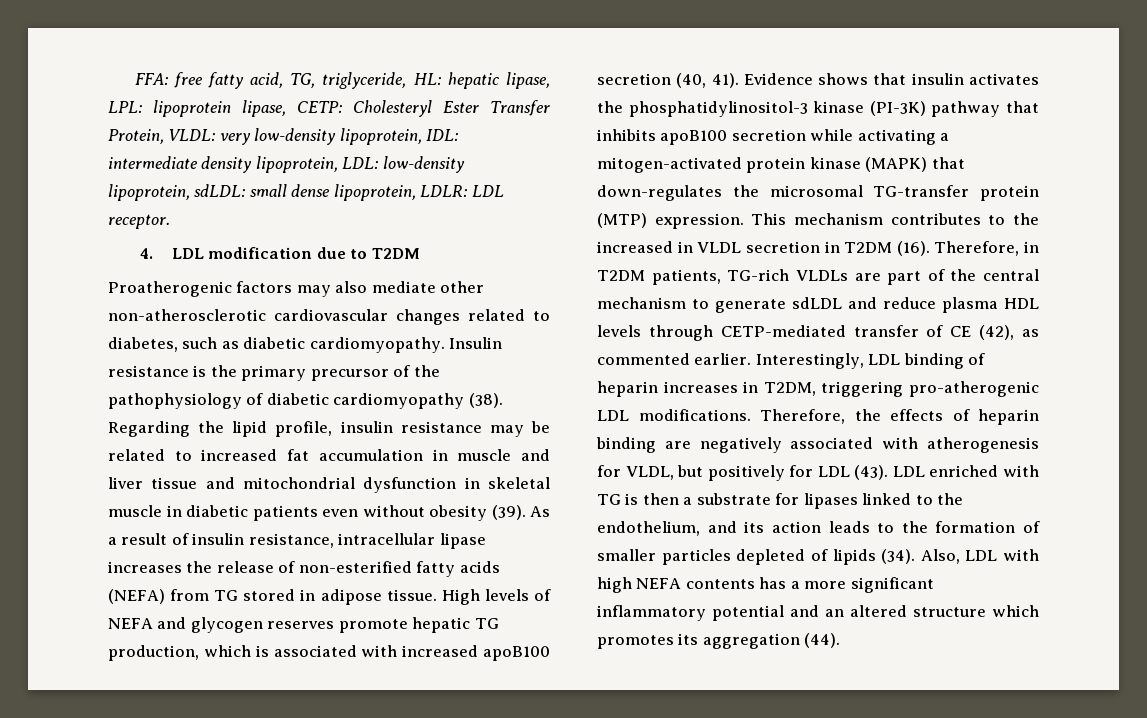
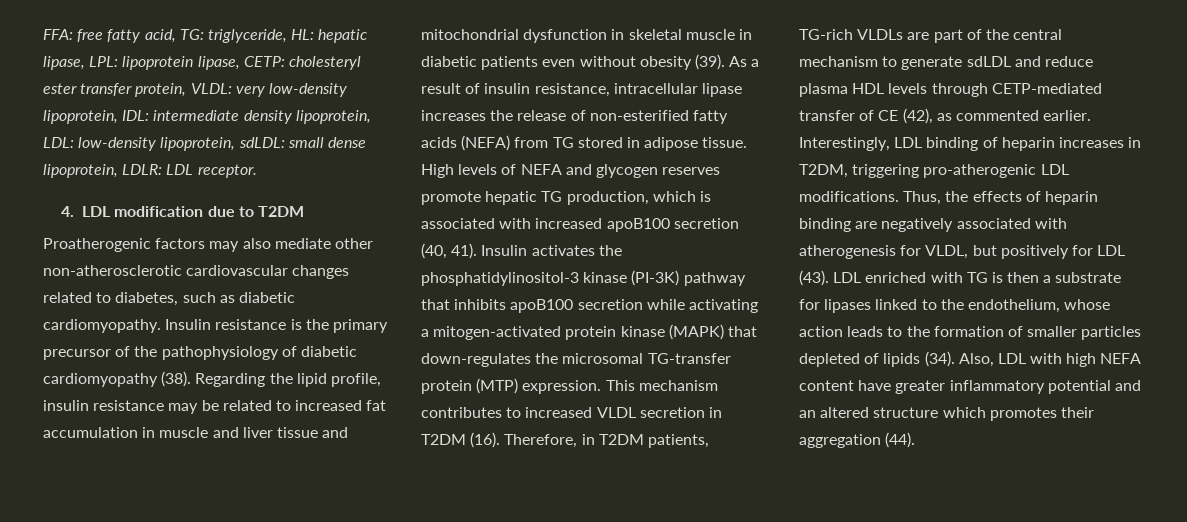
- FFA: free fatty acid, TG, triglyceride, HL: hepatic lipase, LPL: lipoprotein lipase, CETP: Cholesteryl Ester Transfer Protein, VLDL: very low-density lipoprotein, IDL: intermediate density lipoprotein, LDL: low-density lipoprotein, sdLDL: small dense lipoprotein, LDLR: LDL receptor.
+ FFA: free fatty acid, TG: triglyceride, HL: hepatic lipase, LPL: lipoprotein lipase, CETP: cholesteryl ester transfer protein, VLDL: very low-density lipoprotein, IDL: intermediate density lipoprotein, LDL: low-density lipoprotein, sdLDL: small dense lipoprotein, LDLR: LDL receptor.
- Evidence shows that insulin activates the phosphatidylinositol-3 kinase (PI-3K) pathway that inhibits apoB100 secretion while activating a mitogen-activated protein kinase (MAPK) that down-regulates the microsomal TG-transfer protein (MTP) expression.
+ Insulin activates the phosphatidylinositol-3 kinase (PI-3K) pathway that inhibits apoB100 secretion while activating a mitogen-activated protein kinase (MAPK) that down-regulates the microsomal TG-transfer protein (MTP) expression.
- This mechanism contributes to the increased in VLDL secretion in T2DM (16).
+ This mechanism contributes to increased VLDL secretion in T2DM (16).
- Therefore, the effects of heparin binding are negatively associated with atherogenesis for VLDL, but positively for LDL (43).
+ Thus, the effects of heparin binding are negatively associated with atherogenesis for VLDL, but positively for LDL (43).
- LDL enriched with TG is then a substrate for lipases linked to the endothelium, and its action leads to the formation of smaller particles depleted of lipids (34).
+ LDL enriched with TG is then a substrate for lipases linked to the endothelium, whose action leads to the formation of smaller particles depleted of lipids (34).
- Also, LDL with high NEFA contents has a more significant inflammatory potential and an altered structure which promotes its aggregation (44).
+ Also, LDL with high NEFA content have greater inflammatory potential and an altered structure which promotes their aggregation (44).

